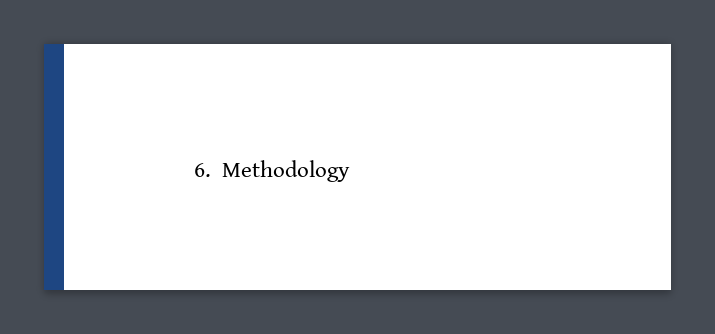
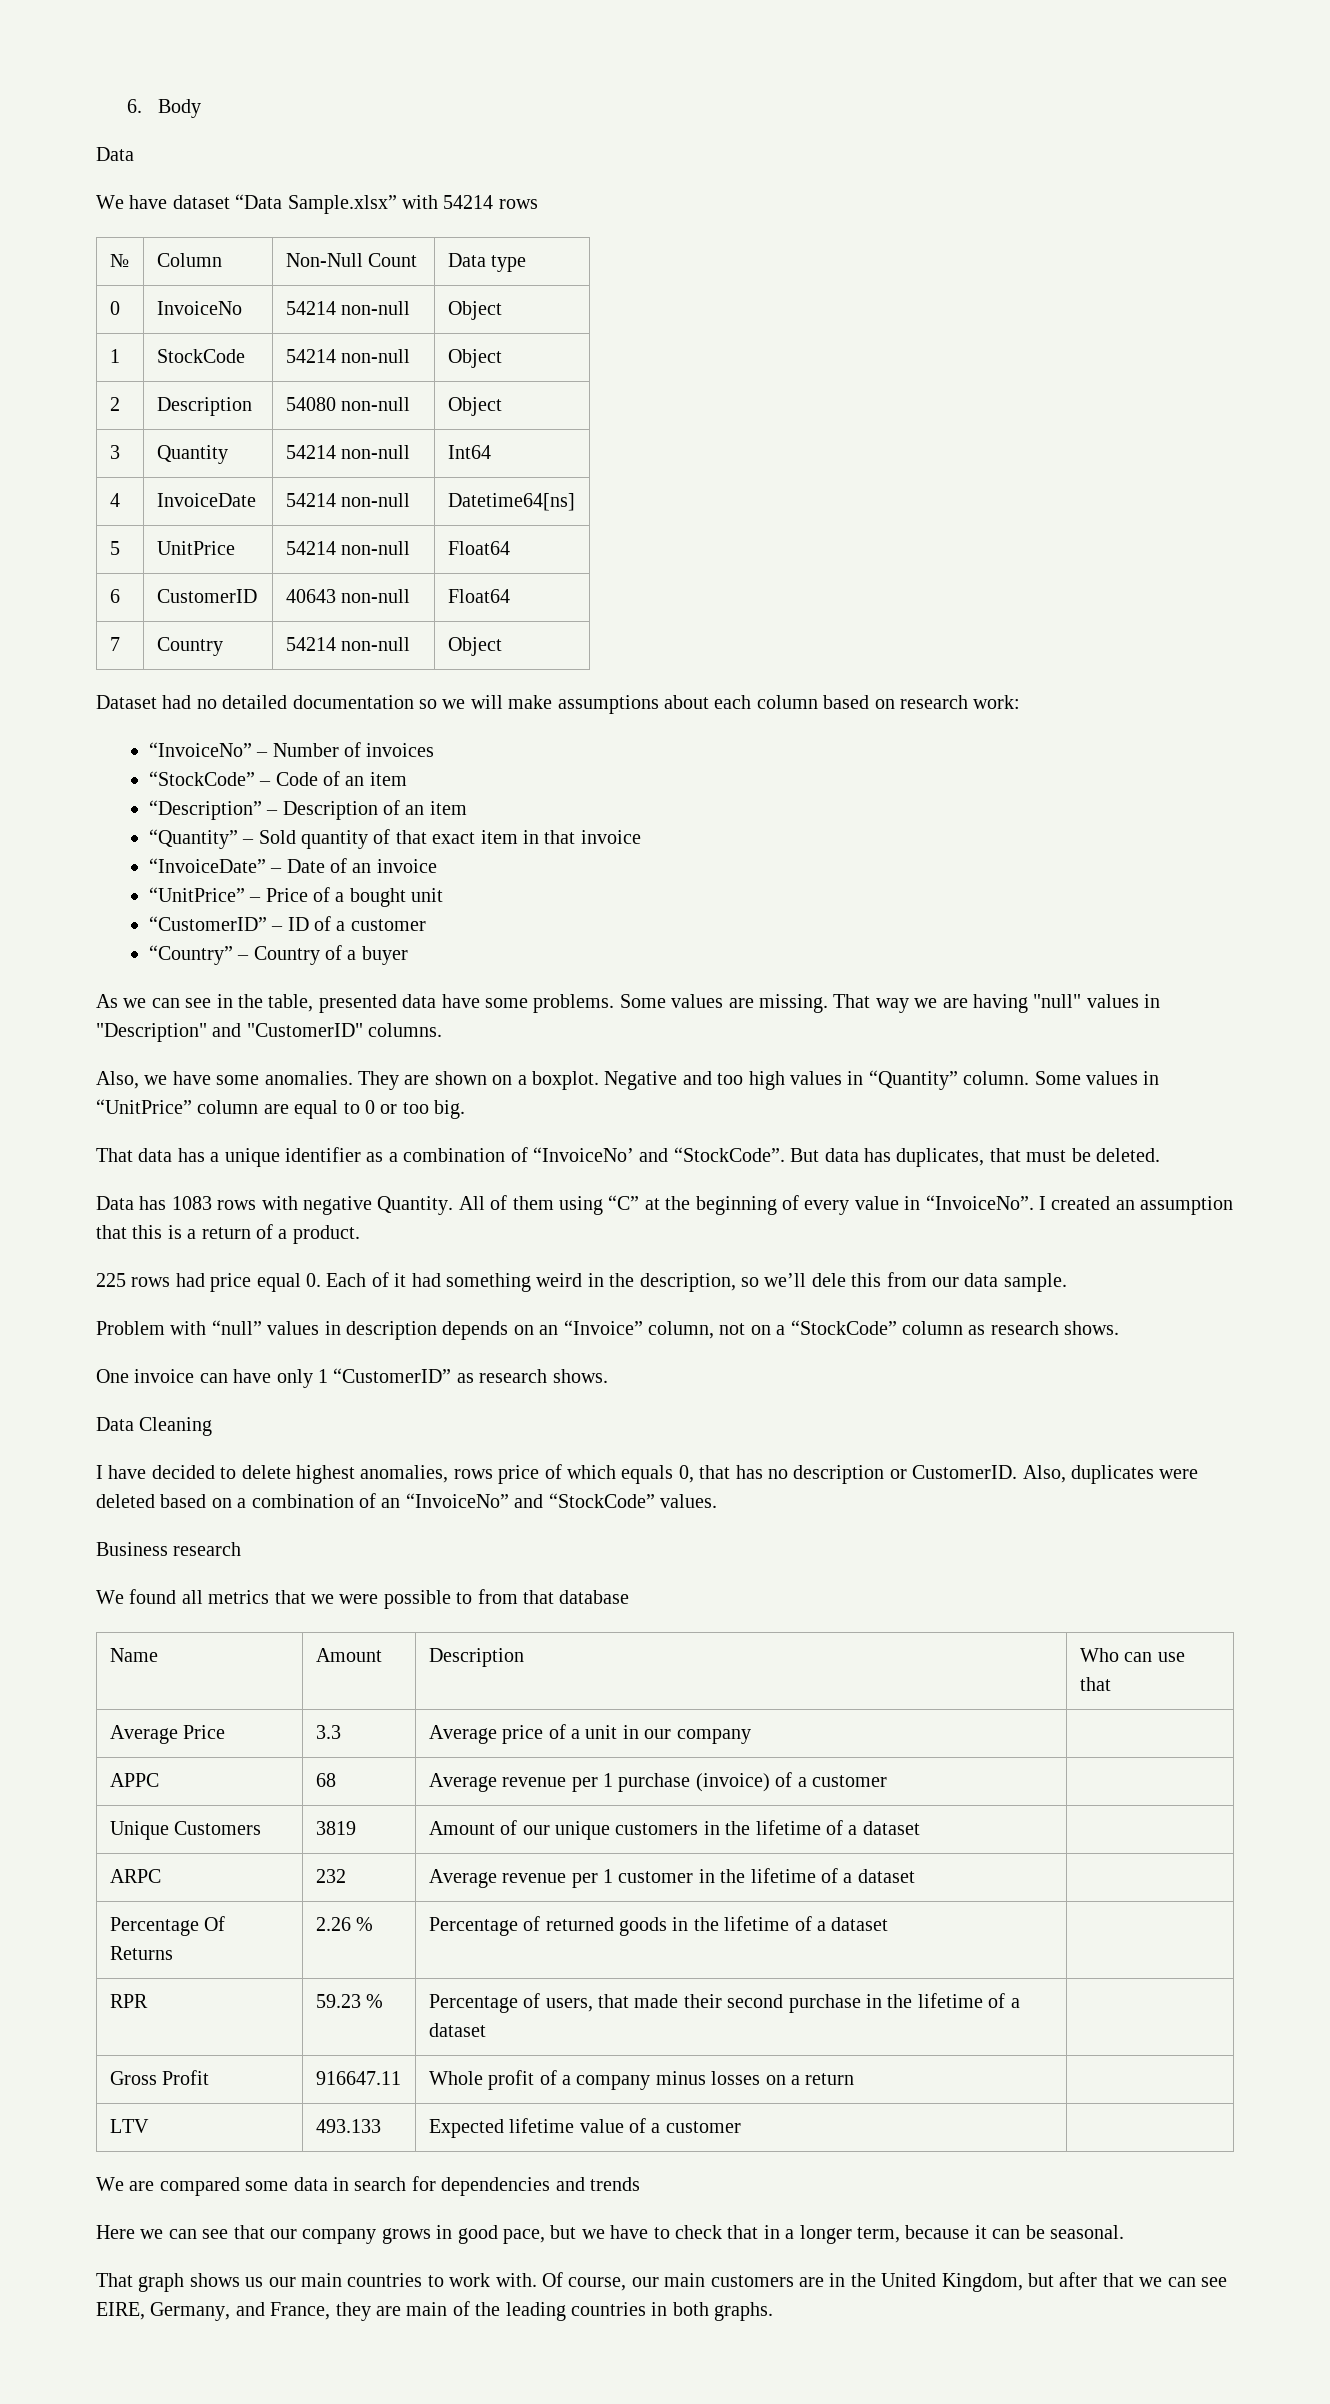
- 6. Methodology
+ 6. Body
+ Data
+ We have dataset “Data Sample.xlsx” with 54214 rows
+ № | Column | Non-Null Count | Data type
+ 0 | InvoiceNo | 54214 non-null | Object
+ 1 | StockCode | 54214 non-null | Object
+ 2 | Description | 54080 non-null | Object
+ 3 | Quantity | 54214 non-null | Int64
+ 4 | InvoiceDate | 54214 non-null | Datetime64[ns]
+ 5 | UnitPrice | 54214 non-null | Float64
+ 6 | CustomerID | 40643 non-null | Float64
+ 7 | Country | 54214 non-null | Object
+ Dataset had no detailed documentation so we will make assumptions about each column based on research work:
+ “InvoiceNo” – Number of invoices
+ “StockCode” – Code of an item
+ “Description” – Description of an item
+ “Quantity” – Sold quantity of that exact item in that invoice
+ “InvoiceDate” – Date of an invoice
+ “UnitPrice” – Price of a bought unit
+ “CustomerID” – ID of a customer
+ “Country” – Country of a buyer
+ As we can see in the table, presented data have some problems. Some values are missing. That way we are having "null" values in "Description" and "CustomerID" columns.
+ Also, we have some anomalies. They are shown on a boxplot. Negative and too high values in “Quantity” column. Some values in “UnitPrice” column are equal to 0 or too big.
+ That data has a unique identifier as a combination of “InvoiceNo’ and “StockCode”. But data has duplicates, that must be deleted.
+ Data has 1083 rows with negative Quantity. All of them using “C” at the beginning of every value in “InvoiceNo”. I created an assumption that this is a return of a product.
+ 225 rows had price equal 0. Each of it had something weird in the description, so we’ll dele this from our data sample.
+ Problem with “null” values in description depends on an “Invoice” column, not on a “StockCode” column as research shows.
+ One invoice can have only 1 “CustomerID” as research shows.
+ Data Cleaning
+ I have decided to delete highest anomalies, rows price of which equals 0, that has no description or CustomerID. Also, duplicates were deleted based on a combination of an “InvoiceNo” and “StockCode” values.
+ Business research
+ We found all metrics that we were possible to from that database
+ Name | Amount | Description | Who can use that
+ Average Price | 3.3 | Average price of a unit in our company |
+ APPC | 68 | Average revenue per 1 purchase (invoice) of a customer |
+ Unique Customers | 3819 | Amount of our unique customers in the lifetime of a dataset |
+ ARPC | 232 | Average revenue per 1 customer in the lifetime of a dataset |
+ Percentage Of Returns | 2.26 % | Percentage of returned goods in the lifetime of a dataset |
+ RPR | 59.23 % | Percentage of users, that made their second purchase in the lifetime of a dataset |
+ Gross Profit | 916647.11 | Whole profit of a company minus losses on a return |
+ LTV | 493.133 | Expected lifetime value of a customer |
+ We are compared some data in search for dependencies and trends
+ Here we can see that our company grows in good pace, but we have to check that in a longer term, because it can be seasonal.
+ That graph shows us our main countries to work with. Of course, our main customers are in the United Kingdom, but after that we can see EIRE, Germany, and France, they are main of the leading countries in both graphs.

